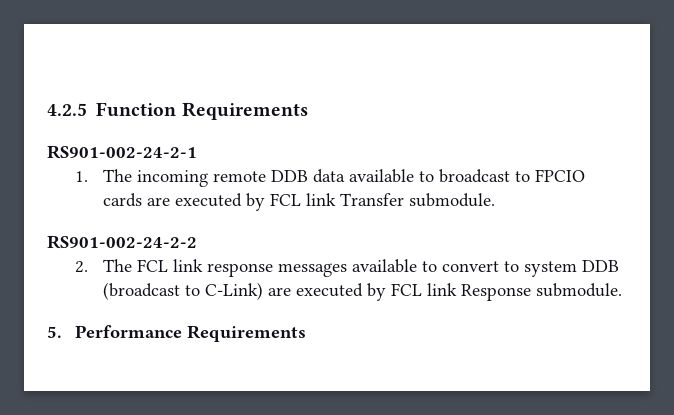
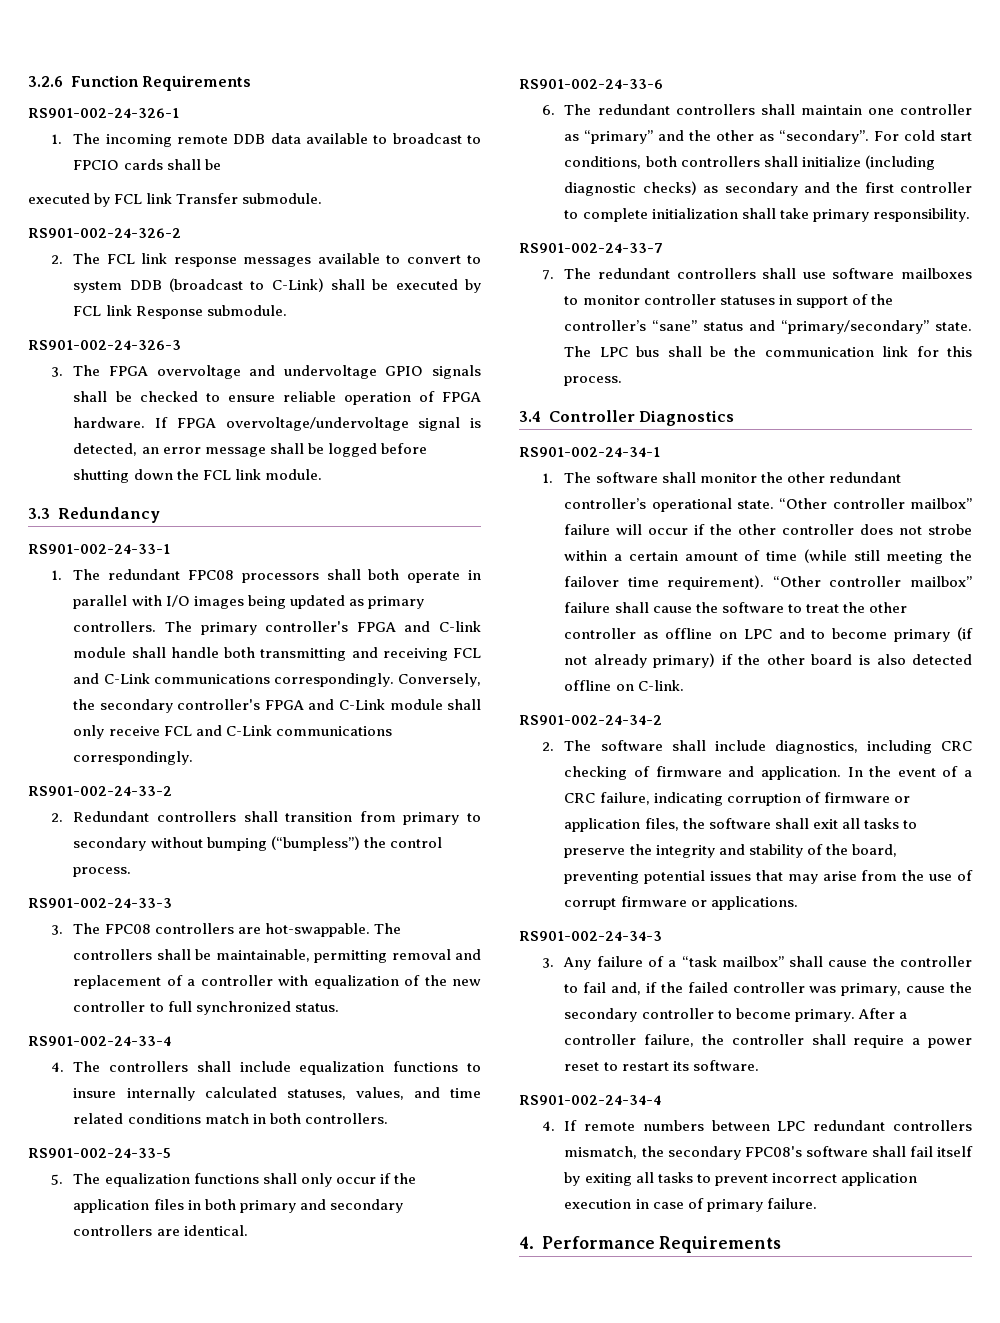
- 4.2.5 Function Requirements
+ 3.2.6 Function Requirements
- RS901-002-24-2-1
+ RS901-002-24-326-1
- 1. The incoming remote DDB data available to broadcast to FPCIO cards are executed by FCL link Transfer submodule.
+ 1. The incoming remote DDB data available to broadcast to FPCIO cards shall be
+ executed by FCL link Transfer submodule.
- RS901-002-24-2-2
+ RS901-002-24-326-2
- 2. The FCL link response messages available to convert to system DDB (broadcast to C-Link) are executed by FCL link Response submodule.
+ 2. The FCL link response messages available to convert to system DDB (broadcast to C-Link) shall be executed by FCL link Response submodule.
- 5. Performance Requirements
+ RS901-002-24-326-3
+ 3. The FPGA overvoltage and undervoltage GPIO signals shall be checked to ensure reliable operation of FPGA hardware. If FPGA overvoltage/undervoltage signal is detected, an error message shall be logged before shutting down the FCL link module.
+ 3.3 Redundancy
+ RS901-002-24-33-1
+ 1. The redundant FPC08 processors shall both operate in parallel with I/O images being updated as primary controllers. The primary controller's FPGA and C-link module shall handle both transmitting and receiving FCL and C-Link communications correspondingly. Conversely, the secondary controller's FPGA and C-Link module shall only receive FCL and C-Link communications correspondingly.
+ RS901-002-24-33-2
+ 2. Redundant controllers shall transition from primary to secondary without bumping (“bumpless”) the control process.
+ RS901-002-24-33-3
+ 3. The FPC08 controllers are hot-swappable. The controllers shall be maintainable, permitting removal and replacement of a controller with equalization of the new controller to full synchronized status.
+ RS901-002-24-33-4
+ 4. The controllers shall include equalization functions to insure internally calculated statuses, values, and time related conditions match in both controllers.
+ RS901-002-24-33-5
+ 5. The equalization functions shall only occur if the application files in both primary and secondary controllers are identical.
+ RS901-002-24-33-6
+ 6. The redundant controllers shall maintain one controller as “primary” and the other as “secondary”. For cold start conditions, both controllers shall initialize (including diagnostic checks) as secondary and the first controller to complete initialization shall take primary responsibility.
+ RS901-002-24-33-7
+ 7. The redundant controllers shall use software mailboxes to monitor controller statuses in support of the controller’s “sane” status and “primary/secondary” state. The LPC bus shall be the communication link for this process.
+ 3.4 Controller Diagnostics
+ RS901-002-24-34-1
+ 1. The software shall monitor the other redundant controller’s operational state. “Other controller mailbox” failure will occur if the other controller does not strobe within a certain amount of time (while still meeting the failover time requirement). “Other controller mailbox” failure shall cause the software to treat the other controller as offline on LPC and to become primary (if not already primary) if the other board is also detected offline on C-link.
+ RS901-002-24-34-2
+ 2. The software shall include diagnostics, including CRC checking of firmware and application. In the event of a CRC failure, indicating corruption of firmware or application files, the software shall exit all tasks to preserve the integrity and stability of the board, preventing potential issues that may arise from the use of corrupt firmware or applications.
+ RS901-002-24-34-3
+ 3. Any failure of a “task mailbox” shall cause the controller to fail and, if the failed controller was primary, cause the secondary controller to become primary. After a controller failure, the controller shall require a power reset to restart its software.
+ RS901-002-24-34-4
+ 4. If remote numbers between LPC redundant controllers mismatch, the secondary FPC08's software shall fail itself by exiting all tasks to prevent incorrect application execution in case of primary failure.
+ 4. Performance Requirements

